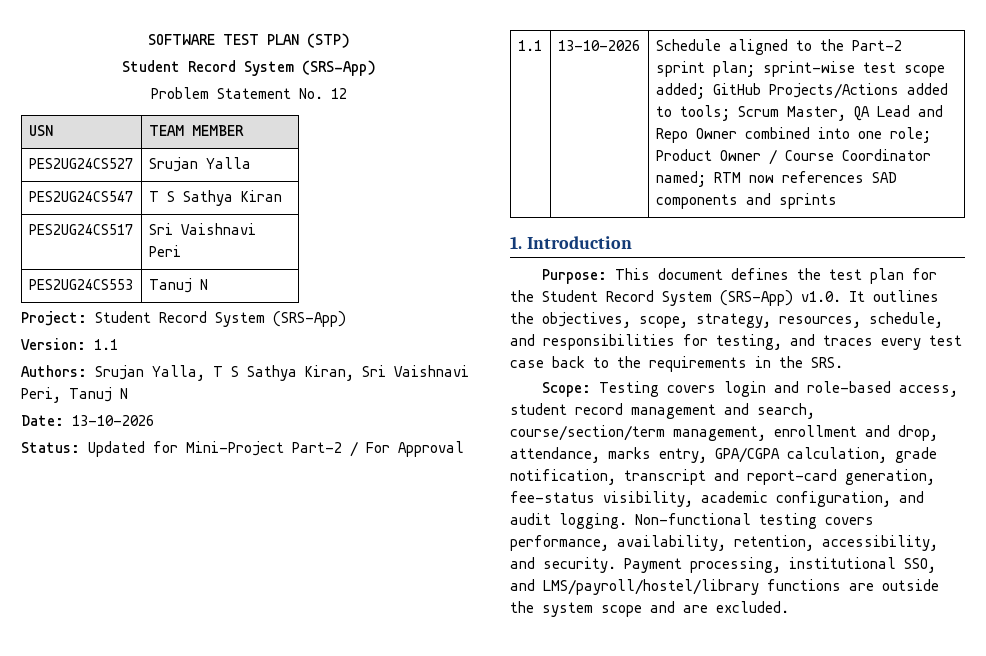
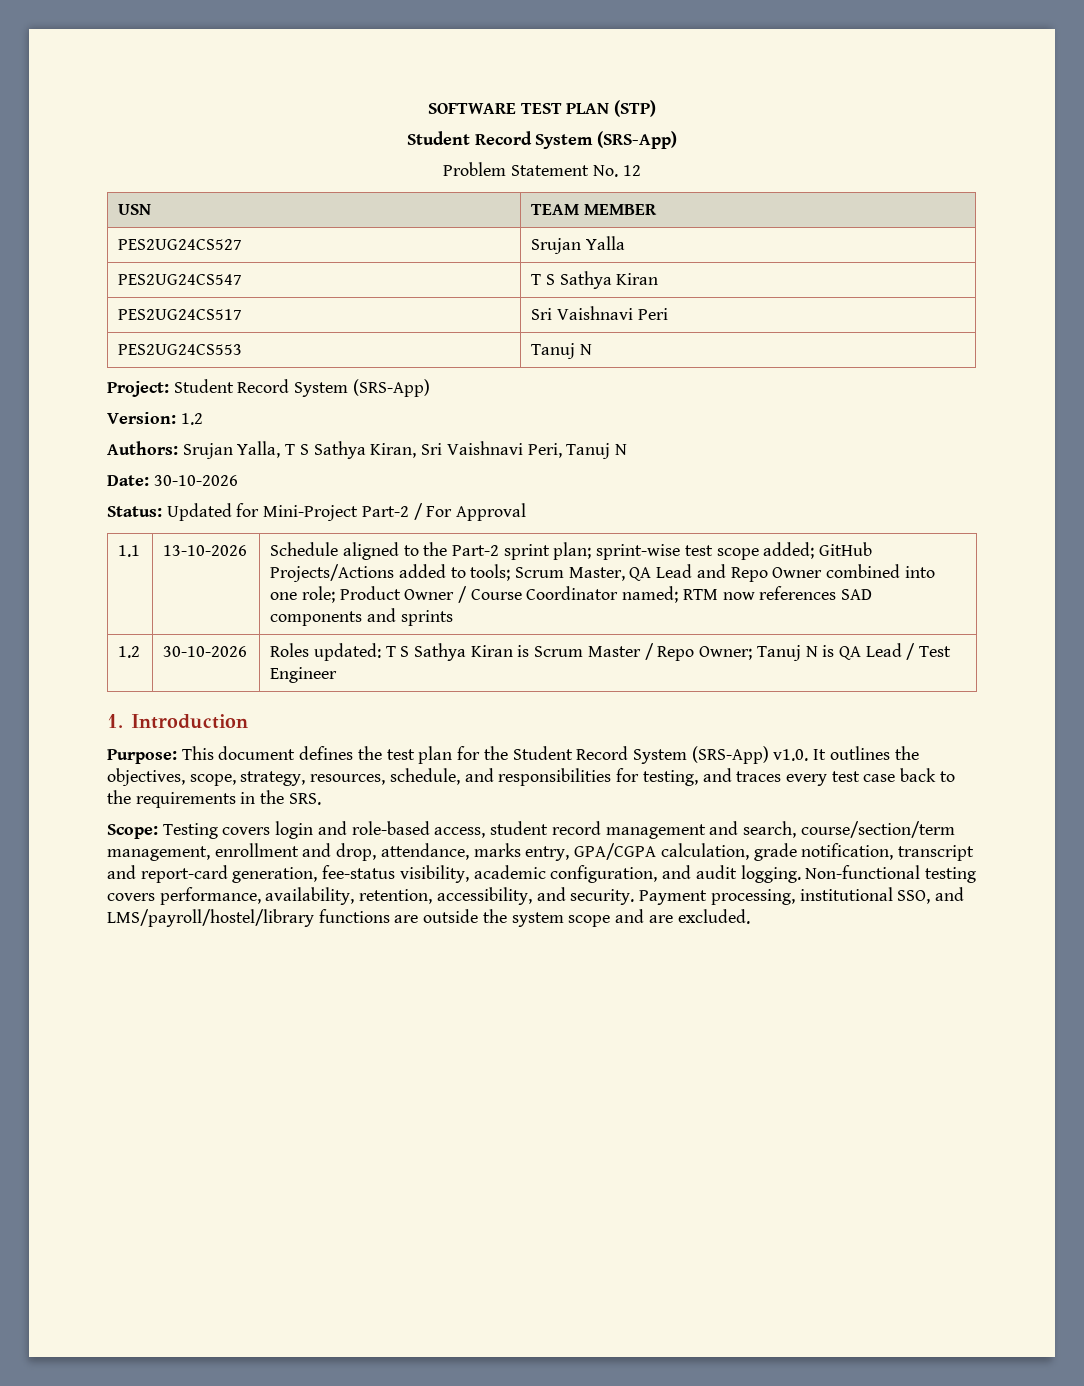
- Version: 1.1
+ Version: 1.2
- Date: 13-10-2026
+ Date: 30-10-2026
+ 1.2 | 30-10-2026 | Roles updated: T S Sathya Kiran is Scrum Master / Repo Owner; Tanuj N is QA Lead / Test Engineer

